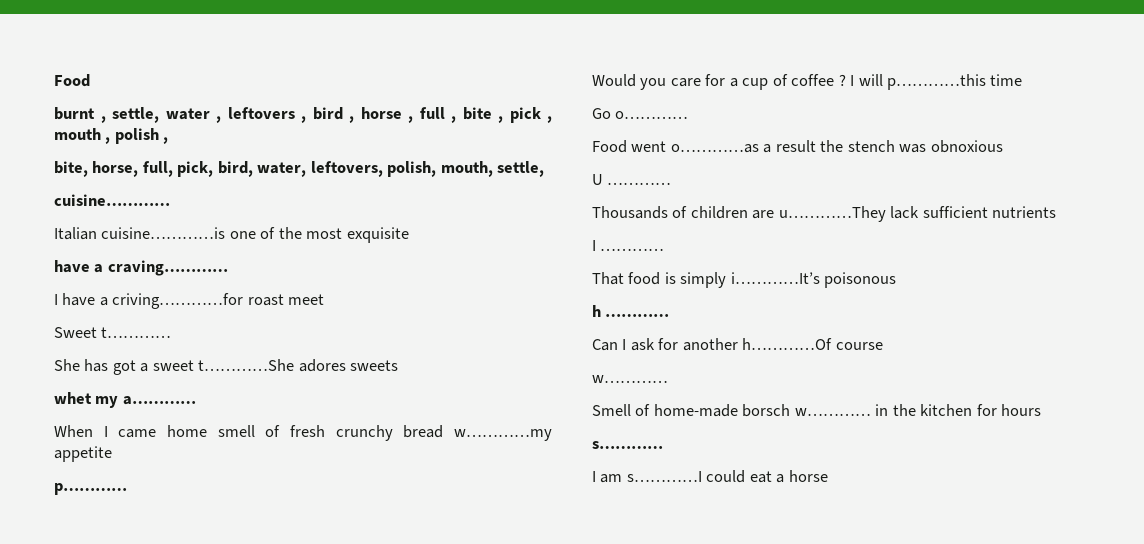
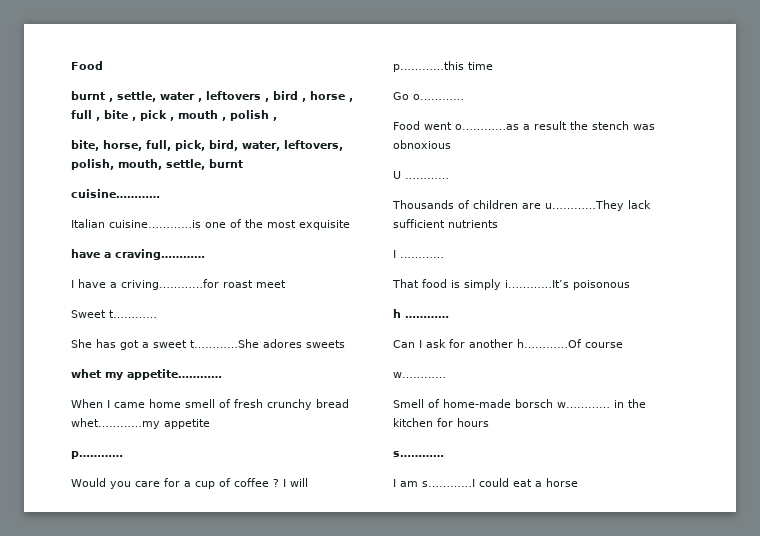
- bite, horse, full, pick, bird, water, leftovers, polish, mouth, settle,
+ bite, horse, full, pick, bird, water, leftovers, polish, mouth, settle, burnt
- whet my a…………
+ whet my appetite…………
- When I came home smell of fresh crunchy bread w…………my appetite
+ When I came home smell of fresh crunchy bread whet…………my appetite

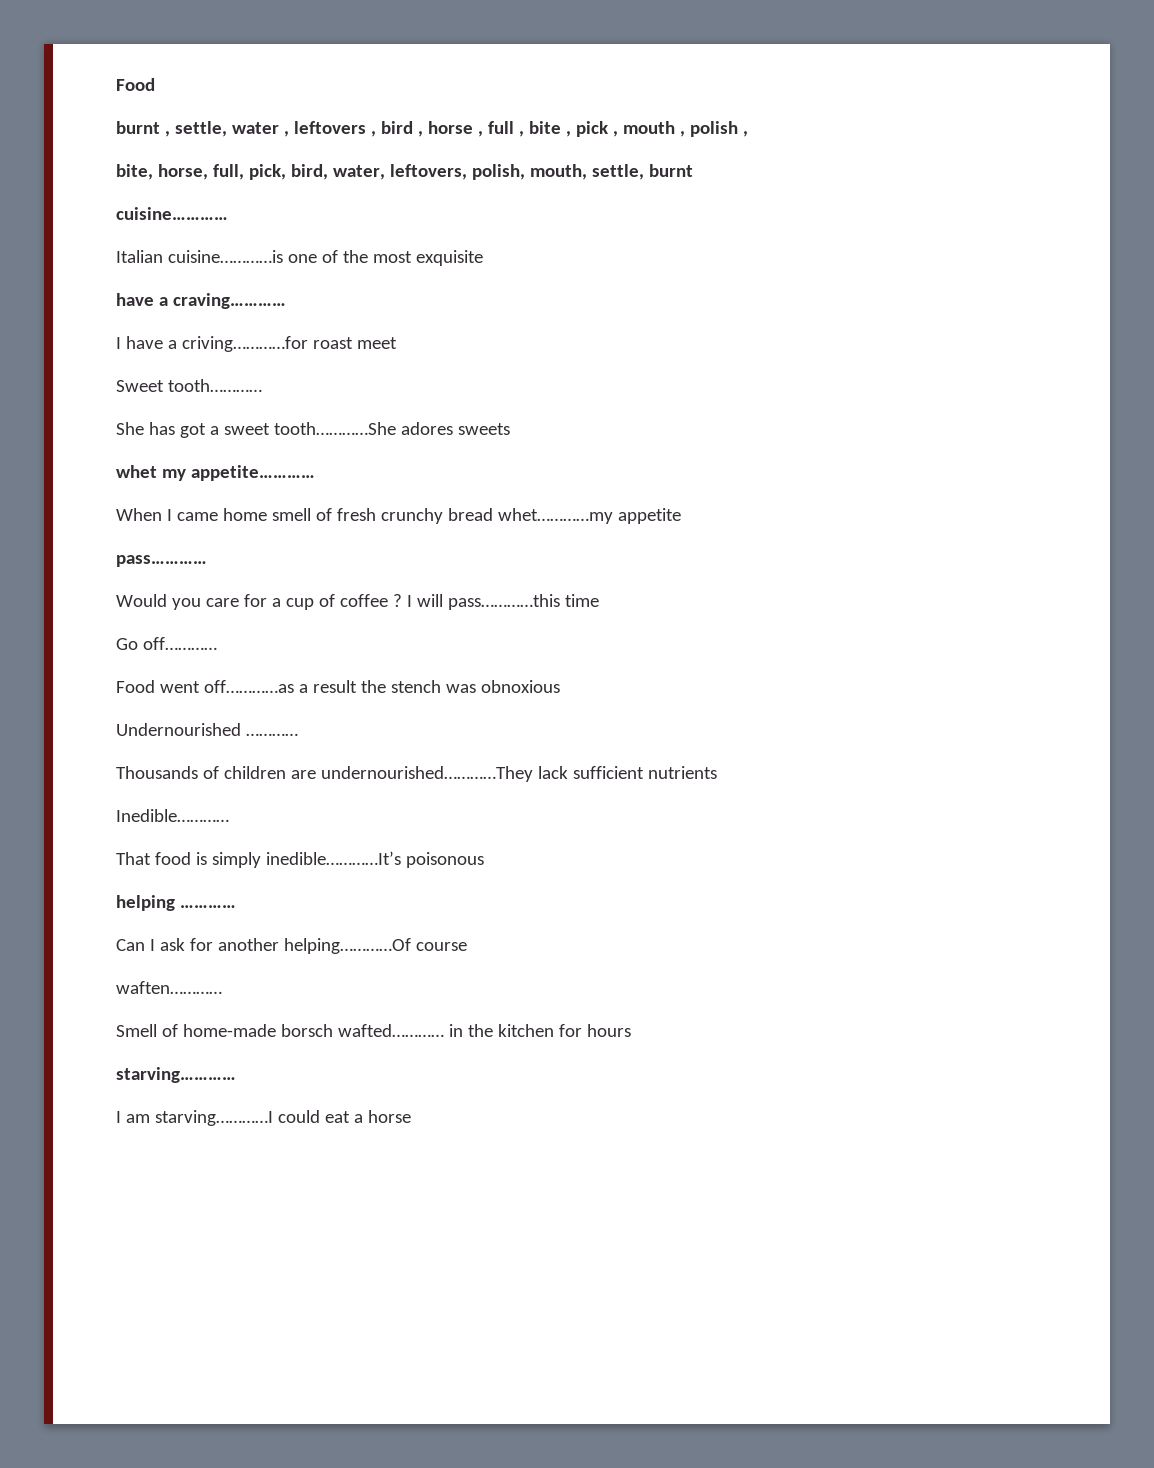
- Sweet t…………
+ Sweet tooth…………
- She has got a sweet t…………She adores sweets
+ She has got a sweet tooth…………She adores sweets
- p…………
+ pass…………
- I will p…………this time
+ I will pass…………this time
- Go o…………
+ Go off…………
- Food went o…………as a result the stench was obnoxious
+ Food went off…………as a result the stench was obnoxious
- U …………
+ Undernourished …………
- Thousands of children are u…………They lack sufficient nutrients
+ Thousands of children are undernourished…………They lack sufficient nutrients
- I …………
+ Inedible…………
- That food is simply i…………It’s poisonous
+ That food is simply inedible…………It’s poisonous
- h …………
+ helping …………
- Can I ask for another h…………Of course
- w…………
+ Can I ask for another helping…………Of course
+ waften…………
- Smell of home-made borsch w………… in the kitchen for hours
+ Smell of home-made borsch wafted………… in the kitchen for hours
- s…………
+ starving…………
- I am s…………I could eat a horse
+ I am starving…………I could eat a horse

